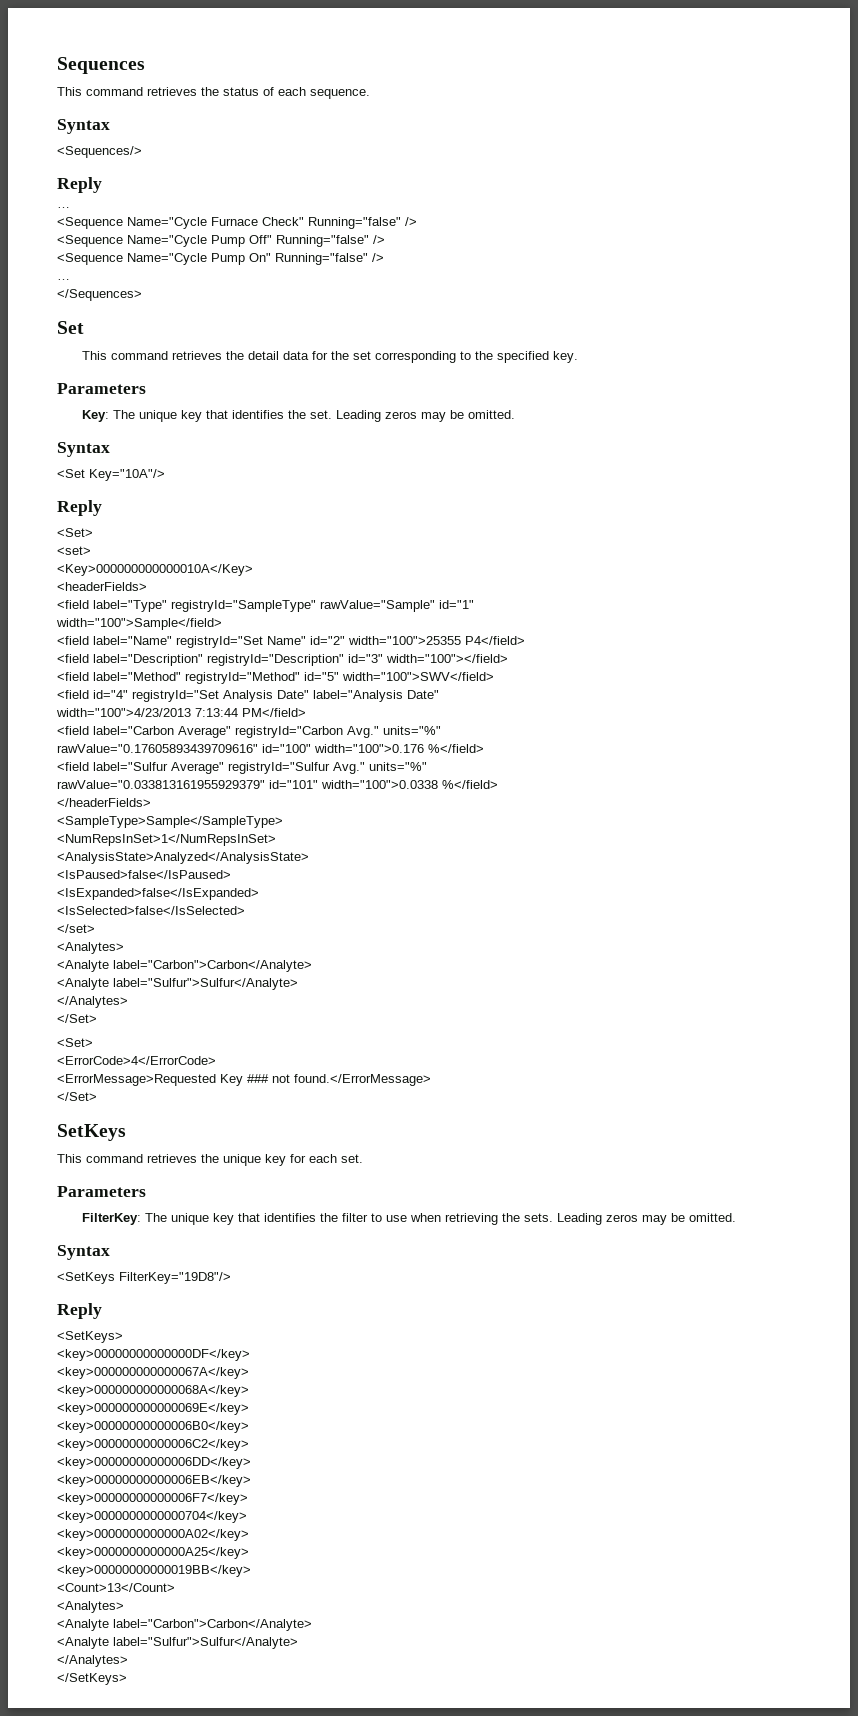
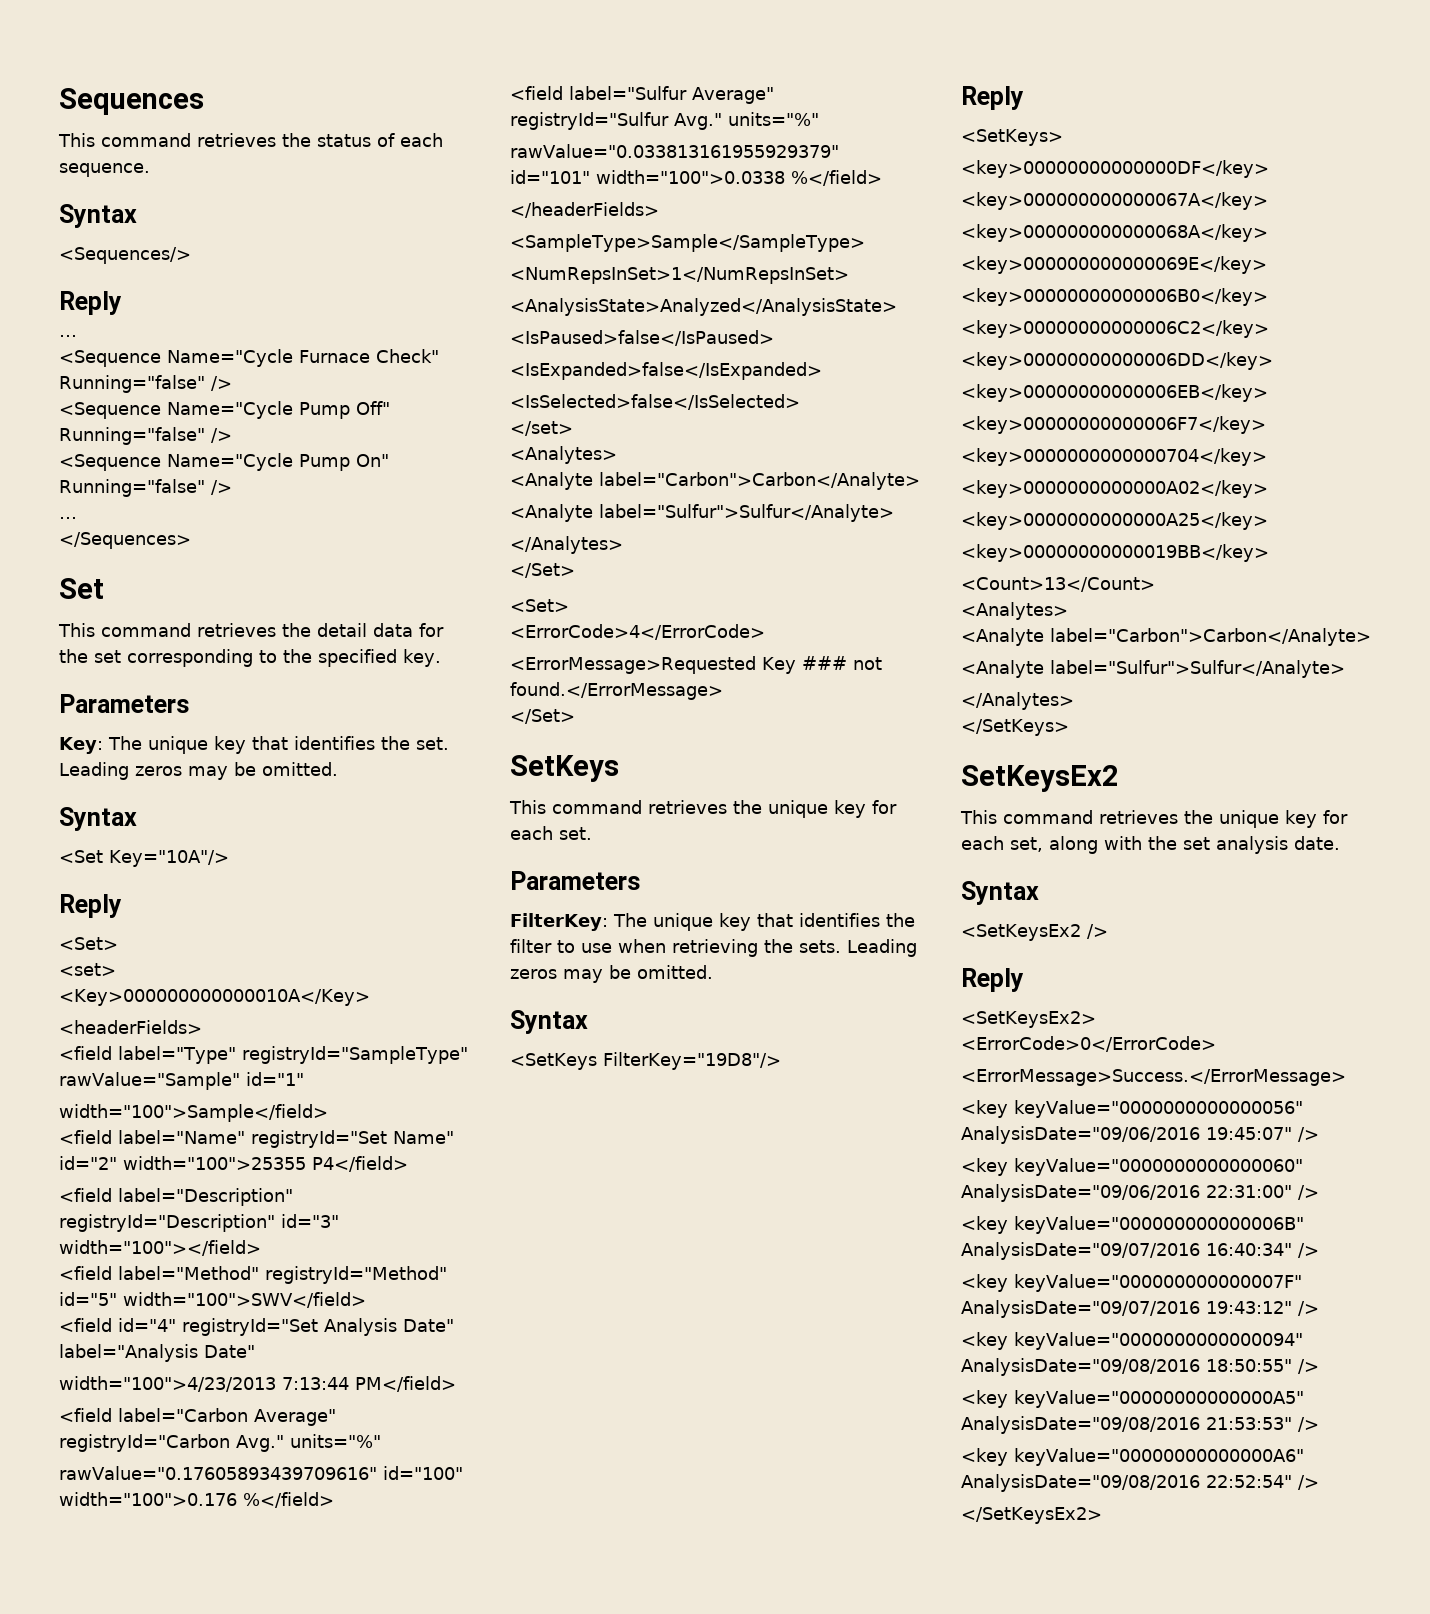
+ SetKeysEx2
+ This command retrieves the unique key for each set, along with the set analysis date.
+ Syntax
+ <SetKeysEx2 />
+ Reply
+ <SetKeysEx2>
+ <ErrorCode>0</ErrorCode>
+ <ErrorMessage>Success.</ErrorMessage>
+ <key keyValue="0000000000000056" AnalysisDate="09/06/2016 19:45:07" />
+ <key keyValue="0000000000000060" AnalysisDate="09/06/2016 22:31:00" />
+ <key keyValue="000000000000006B" AnalysisDate="09/07/2016 16:40:34" />
+ <key keyValue="000000000000007F" AnalysisDate="09/07/2016 19:43:12" />
+ <key keyValue="0000000000000094" AnalysisDate="09/08/2016 18:50:55" />
+ <key keyValue="00000000000000A5" AnalysisDate="09/08/2016 21:53:53" />
+ <key keyValue="00000000000000A6" AnalysisDate="09/08/2016 22:52:54" />
+ </SetKeysEx2>

